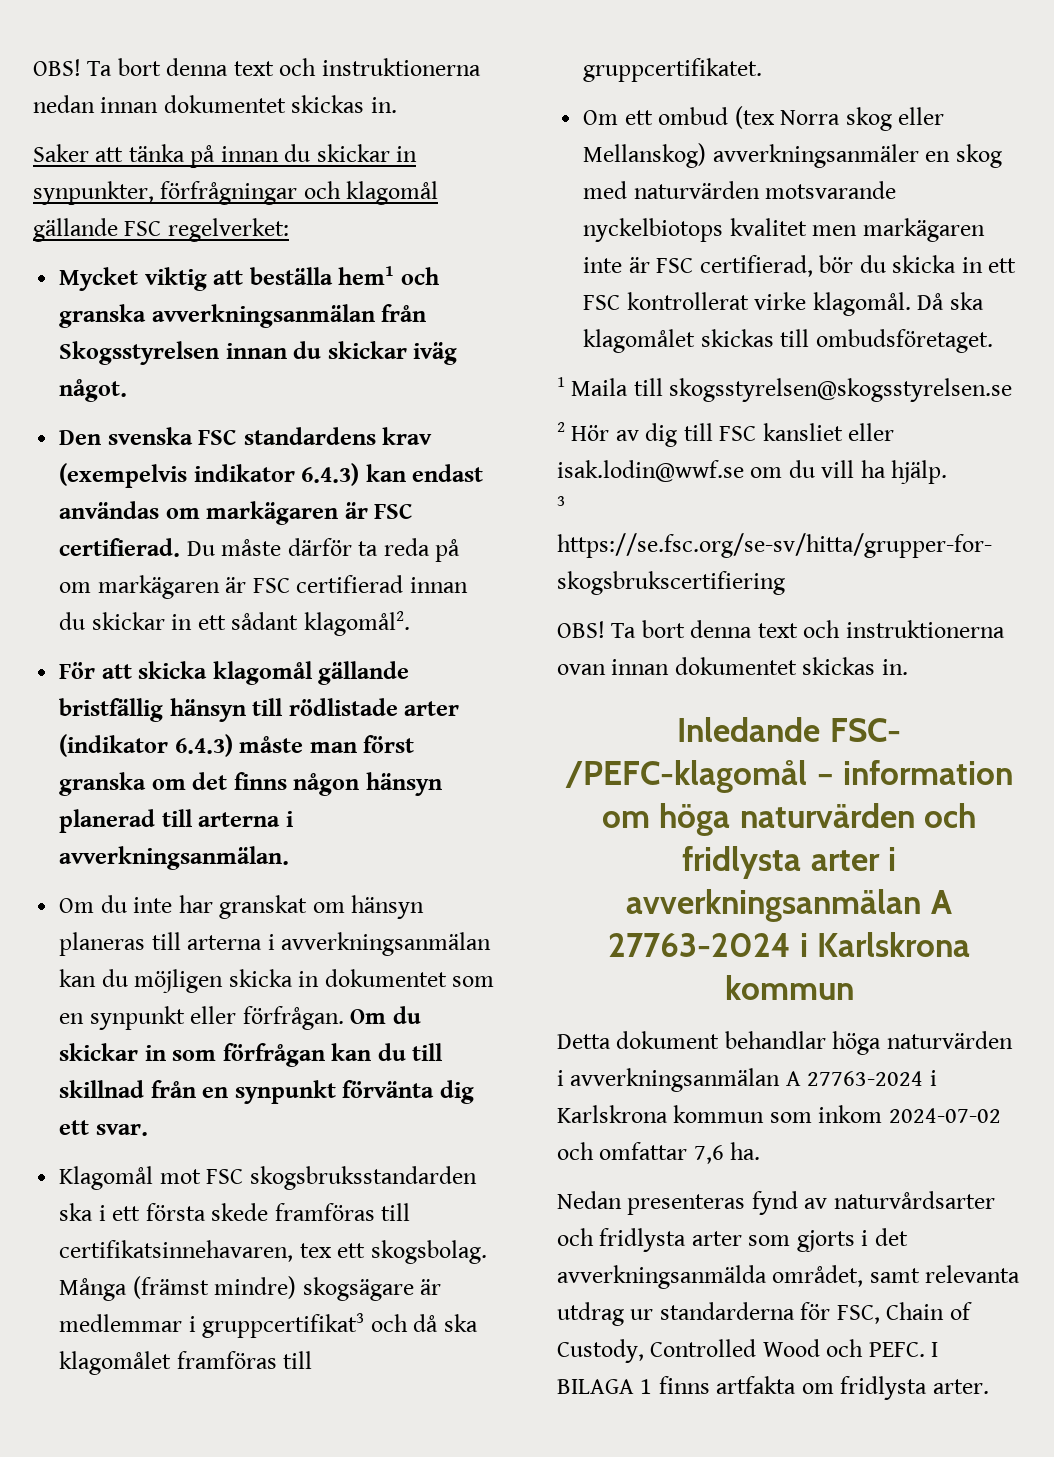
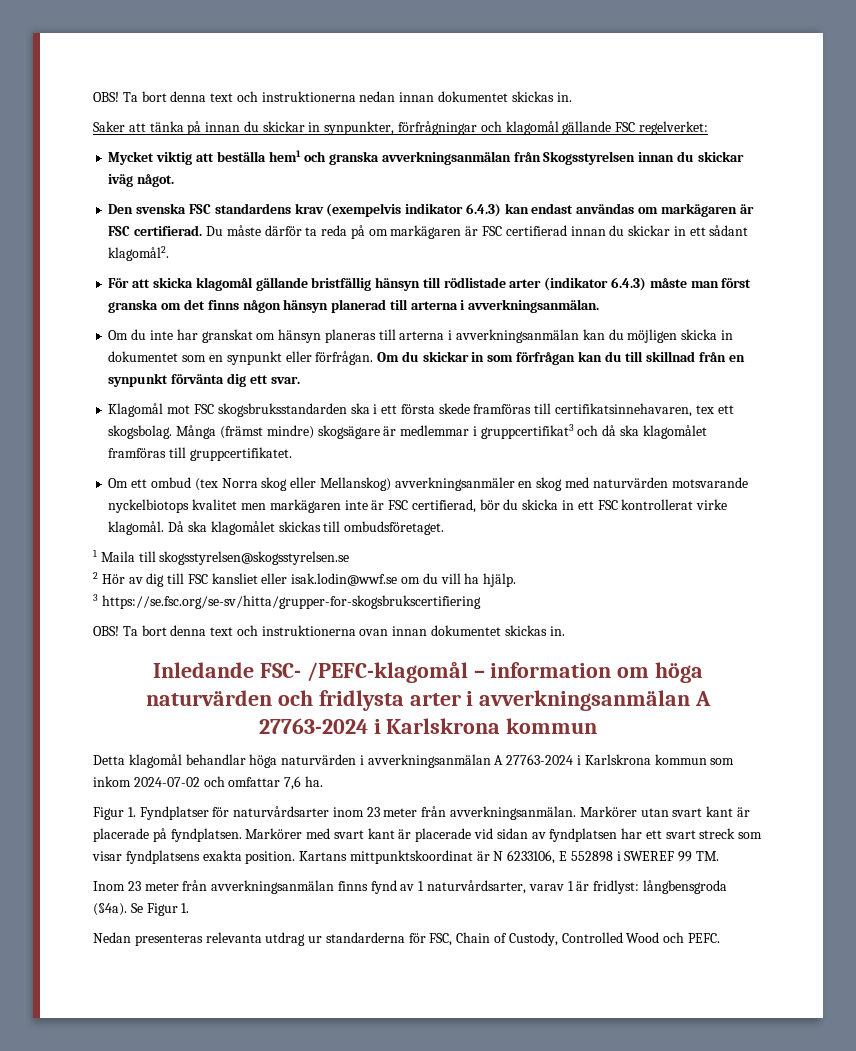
- Detta dokument behandlar höga naturvärden i avverkningsanmälan A 27763-2024 i Karlskrona kommun som inkom 2024-07-02 och omfattar 7,6 ha.
+ Detta klagomål behandlar höga naturvärden i avverkningsanmälan A 27763-2024 i Karlskrona kommun som inkom 2024-07-02 och omfattar 7,6 ha.
- Nedan presenteras fynd av naturvårdsarter och fridlysta arter som gjorts i det avverkningsanmälda området, samt relevanta utdrag ur standarderna för FSC, Chain of Custody, Controlled Wood och PEFC. I BILAGA 1 finns artfakta om fridlysta arter.
+ Figur 1. Fyndplatser för naturvårdsarter inom 23 meter från avverkningsanmälan. Markörer utan svart kant är placerade på fyndplatsen. Markörer med svart kant är placerade vid sidan av fyndplatsen har ett svart streck som visar fyndplatsens exakta position. Kartans mittpunktskoordinat är N 6233106, E 552898 i SWEREF 99 TM.
+ Inom 23 meter från avverkningsanmälan finns fynd av 1 naturvårdsarter, varav 1 är fridlyst: långbensgroda (§4a). Se Figur 1.
+ Nedan presenteras relevanta utdrag ur standarderna för FSC, Chain of Custody, Controlled Wood och PEFC.

